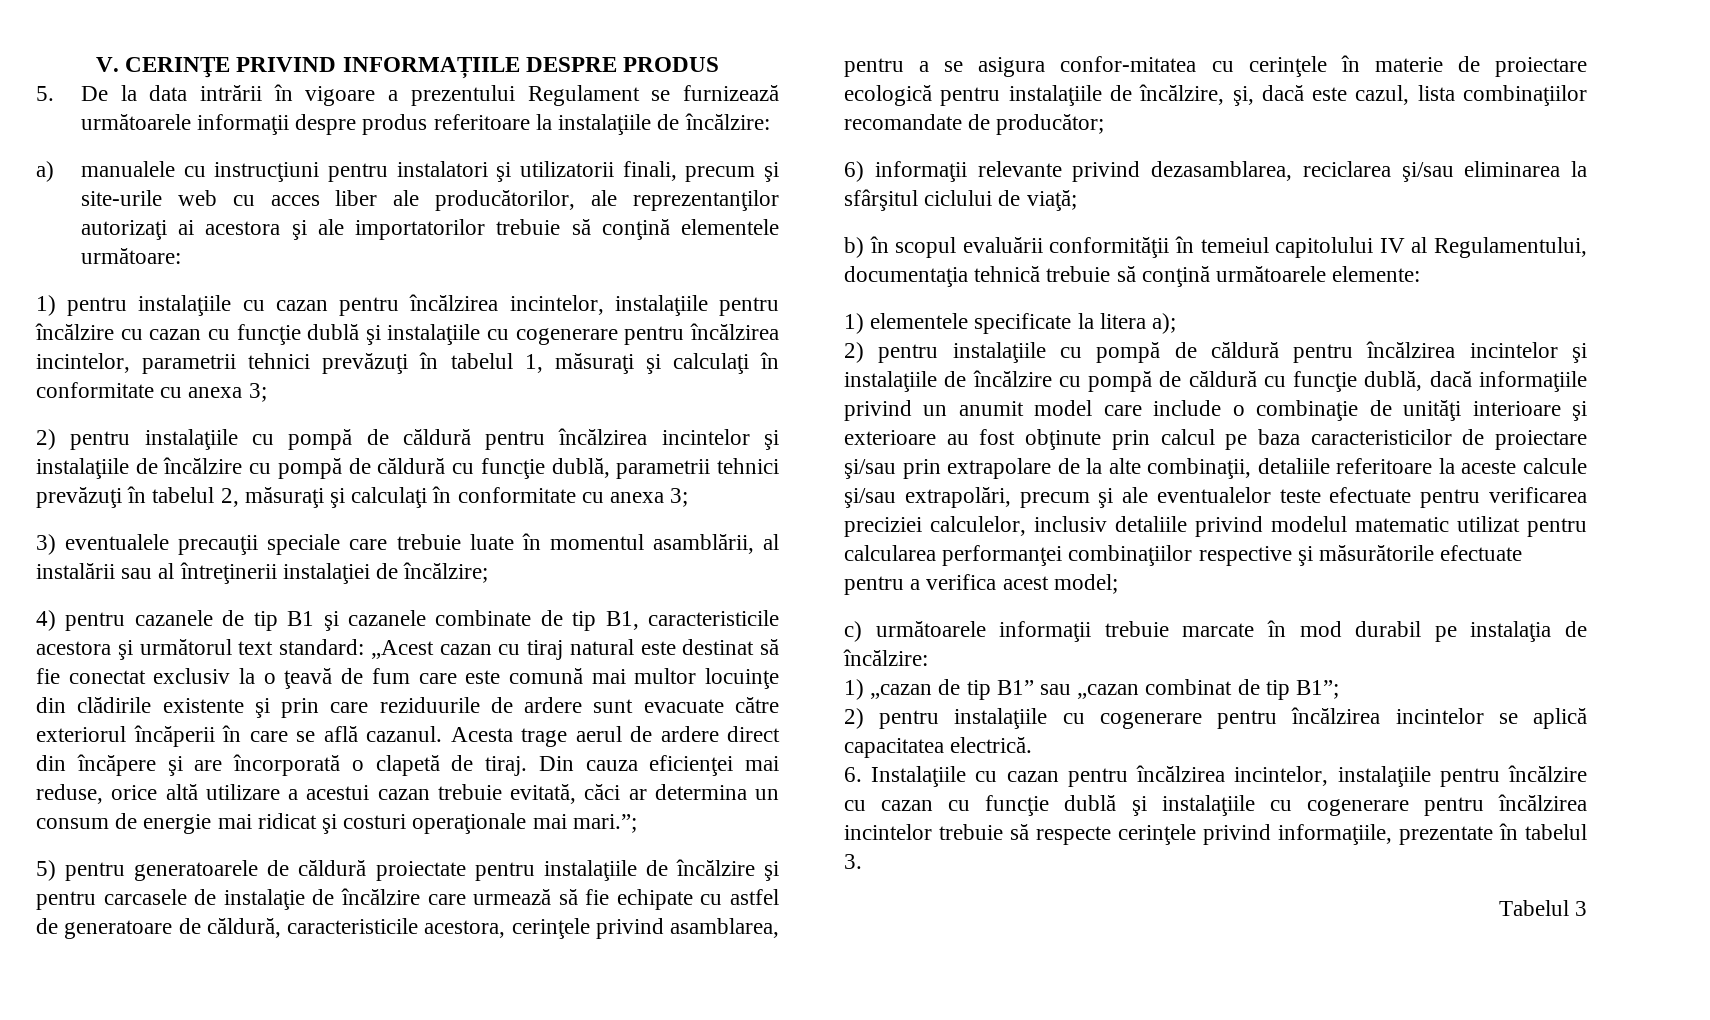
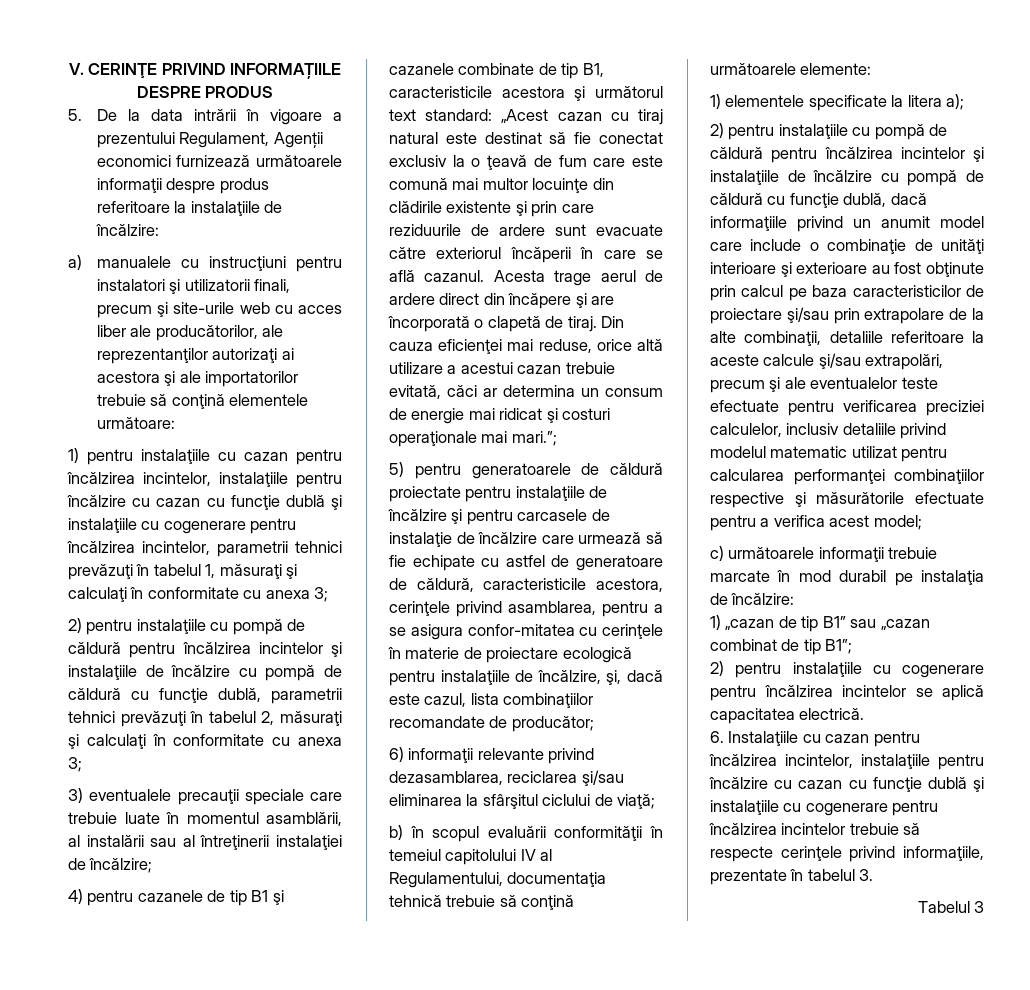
- 5. De la data intrării în vigoare a prezentului Regulament se furnizează următoarele informaţii despre produs referitoare la instalaţiile de încălzire:
+ 5. De la data intrării în vigoare a prezentului Regulament, Agenții economici furnizează următoarele informaţii despre produs referitoare la instalaţiile de încălzire:

